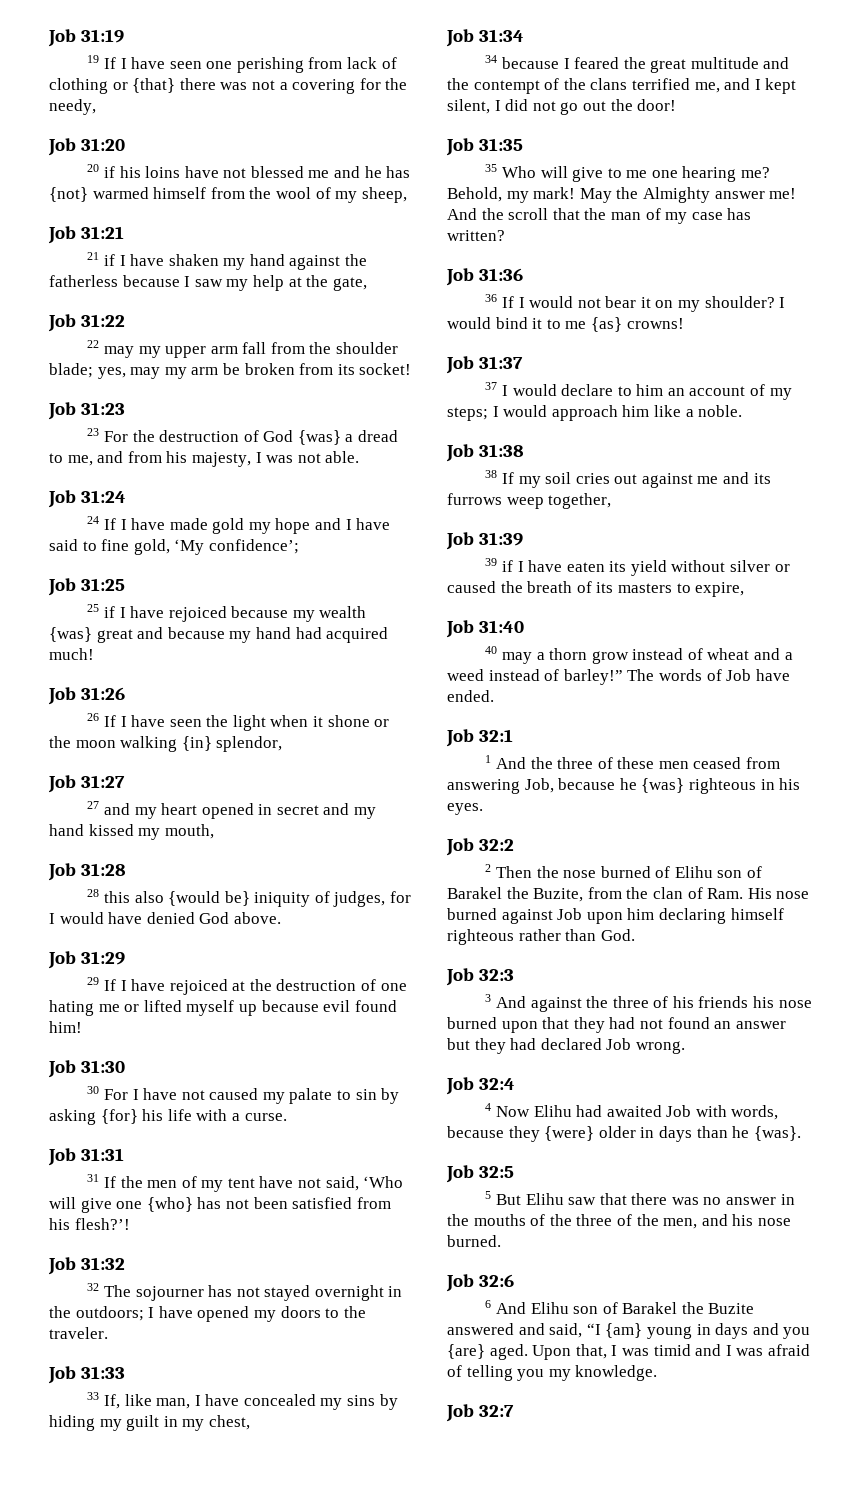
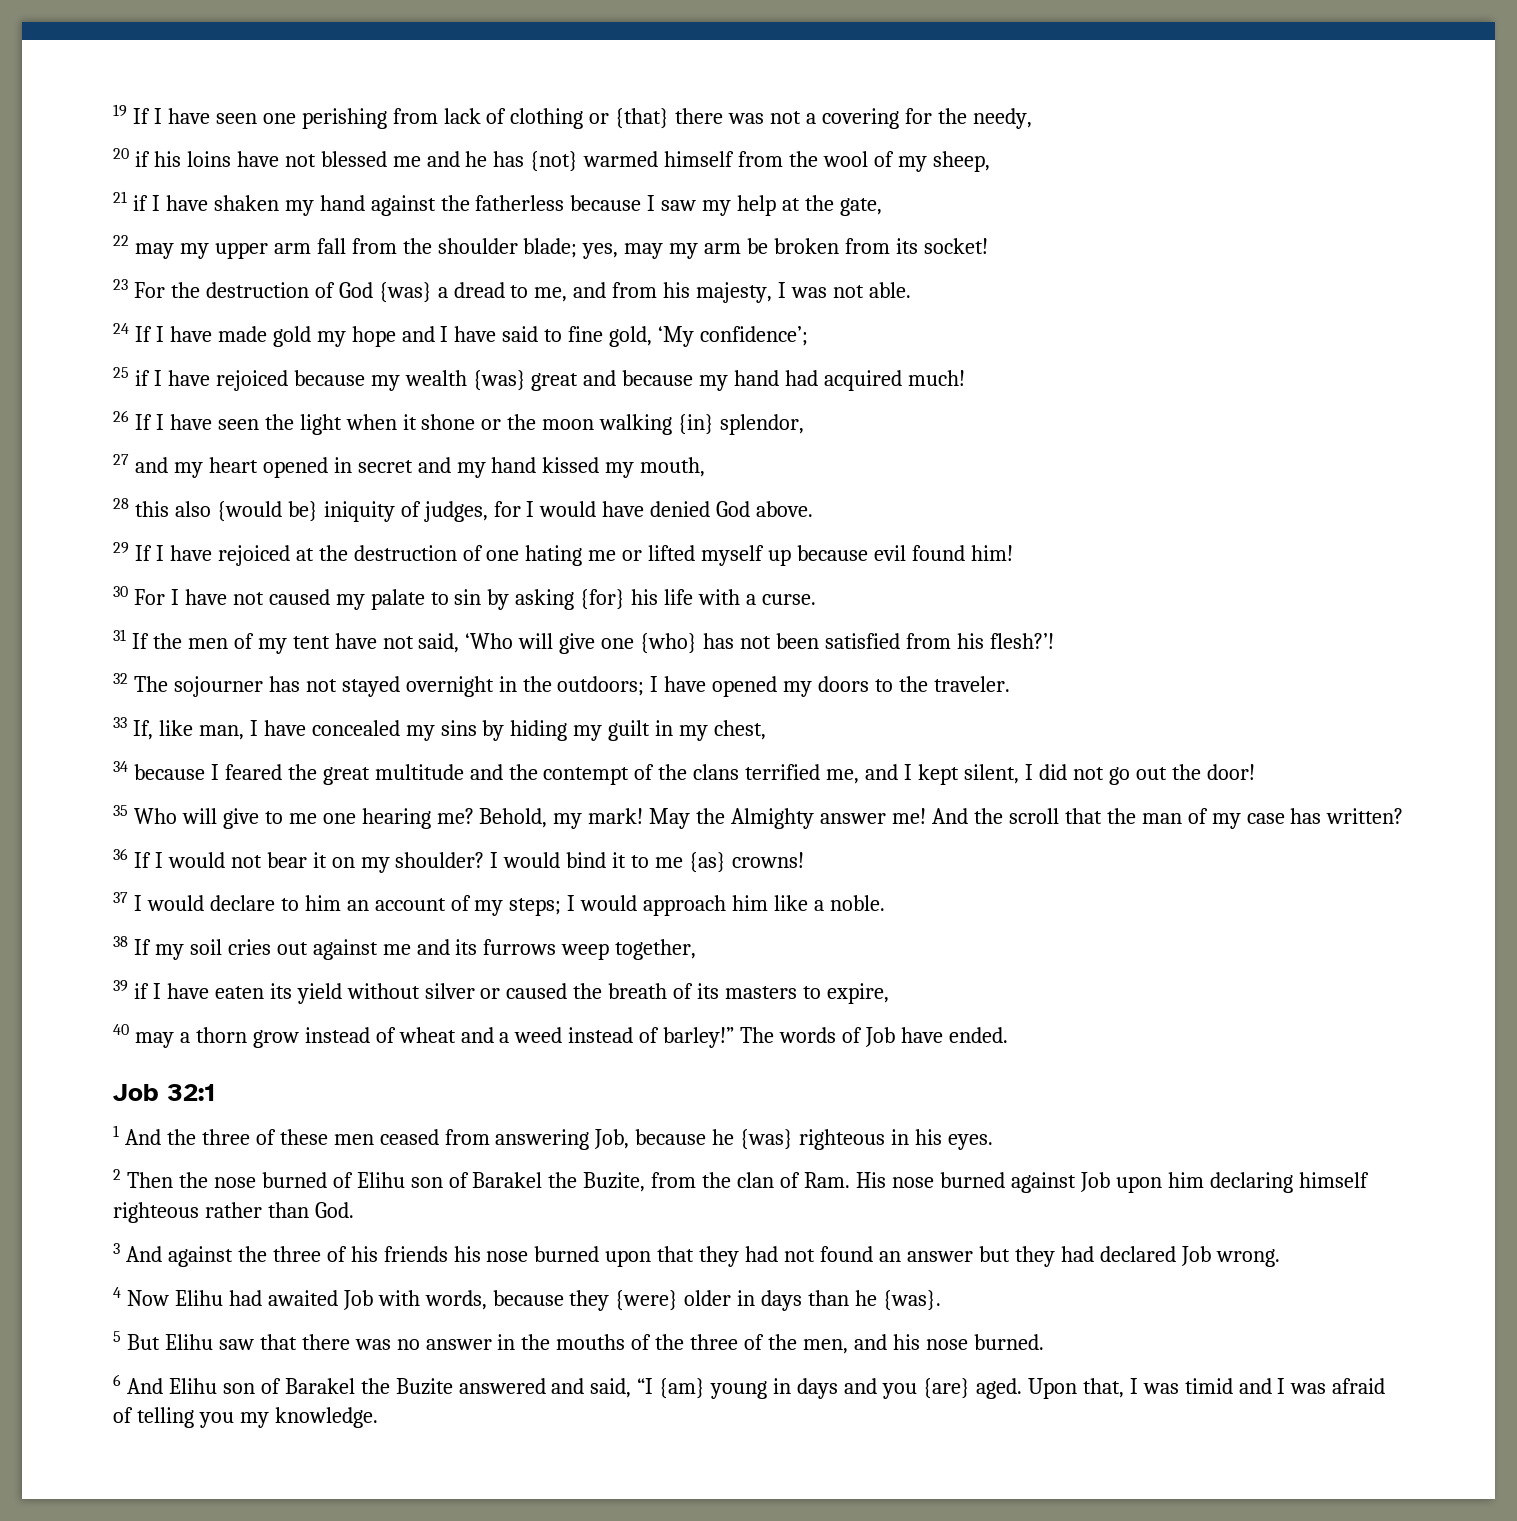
- Job 31:19
- Job 31:20
- Job 31:21
- Job 31:22
- Job 31:23
- Job 31:24
- Job 31:25
- Job 31:26
- Job 31:27
- Job 31:28
- Job 31:29
- Job 31:30
- Job 31:31
- Job 31:32
- Job 31:33
- Job 31:34
- Job 31:35
- Job 31:36
- Job 31:37
- Job 31:38
- Job 31:39
- Job 31:40
- Job 32:2
- Job 32:3
- Job 32:4
- Job 32:5
- Job 32:6
- Job 32:7

